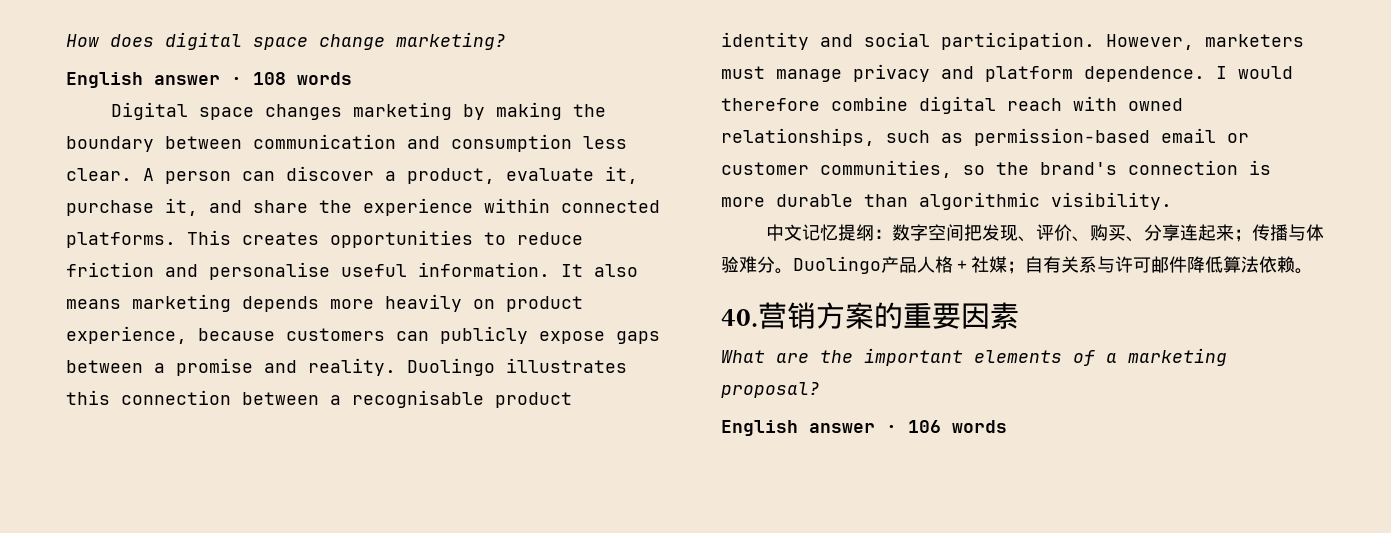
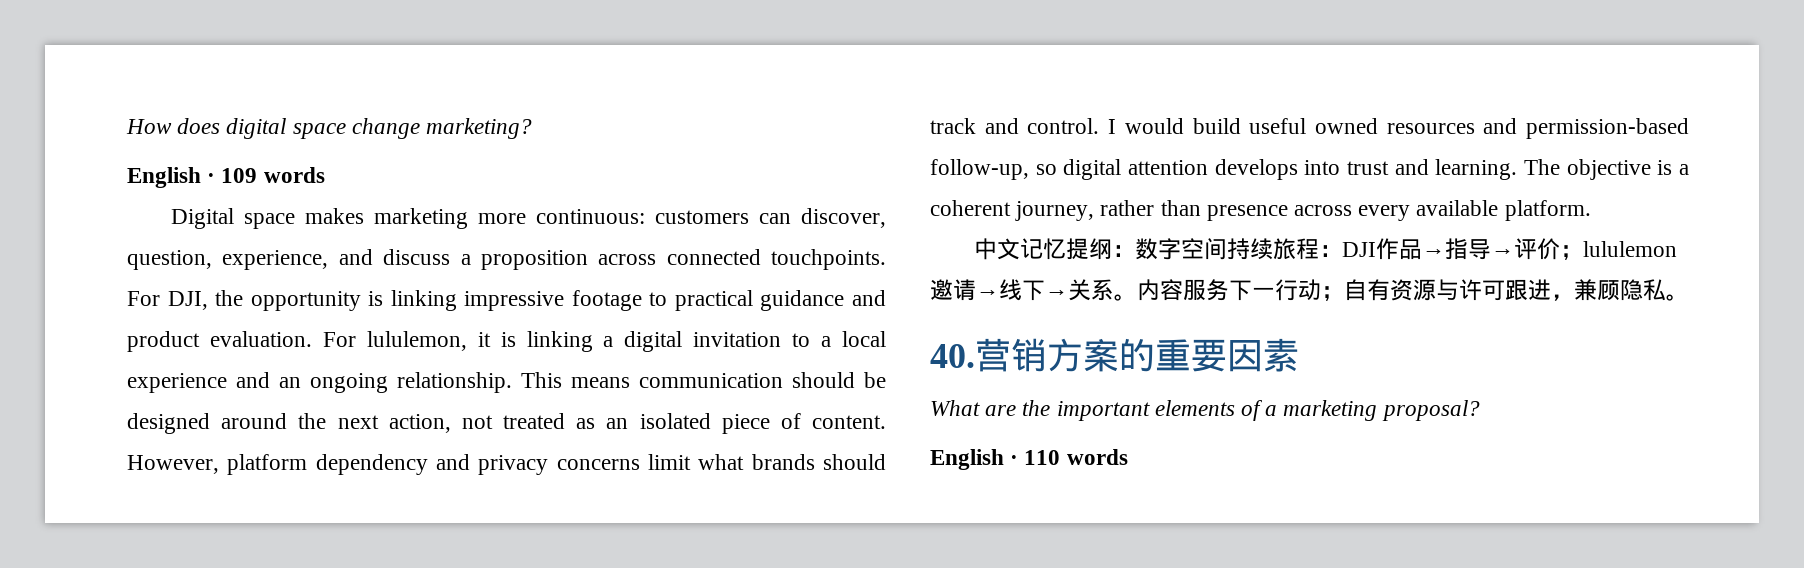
- English answer · 108 words
+ English · 109 words
- Digital space changes marketing by making the boundary between communication and consumption less clear. A person can discover a product, evaluate it, purchase it, and share the experience within connected platforms. This creates opportunities to reduce friction and personalise useful information. It also means marketing depends more heavily on product experience, because customers can publicly expose gaps between a promise and reality. Duolingo illustrates this connection between a recognisable product identity and social participation. However, marketers must manage privacy and platform dependence. I would therefore combine digital reach with owned relationships, such as permission-based email or customer communities, so the brand's connection is more durable than algorithmic visibility.
+ Digital space makes marketing more continuous: customers can discover, question, experience, and discuss a proposition across connected touchpoints. For DJI, the opportunity is linking impressive footage to practical guidance and product evaluation. For lululemon, it is linking a digital invitation to a local experience and an ongoing relationship. This means communication should be designed around the next action, not treated as an isolated piece of content. However, platform dependency and privacy concerns limit what brands should track and control. I would build useful owned resources and permission-based follow-up, so digital attention develops into trust and learning. The objective is a coherent journey, rather than presence across every available platform.
- 中文记忆提纲：数字空间把发现、评价、购买、分享连起来；传播与体验难分。Duolingo产品人格＋社媒；自有关系与许可邮件降低算法依赖。
+ 中文记忆提纲：数字空间持续旅程：DJI作品→指导→评价；lululemon邀请→线下→关系。内容服务下一行动；自有资源与许可跟进，兼顾隐私。
- English answer · 106 words
+ English · 110 words

